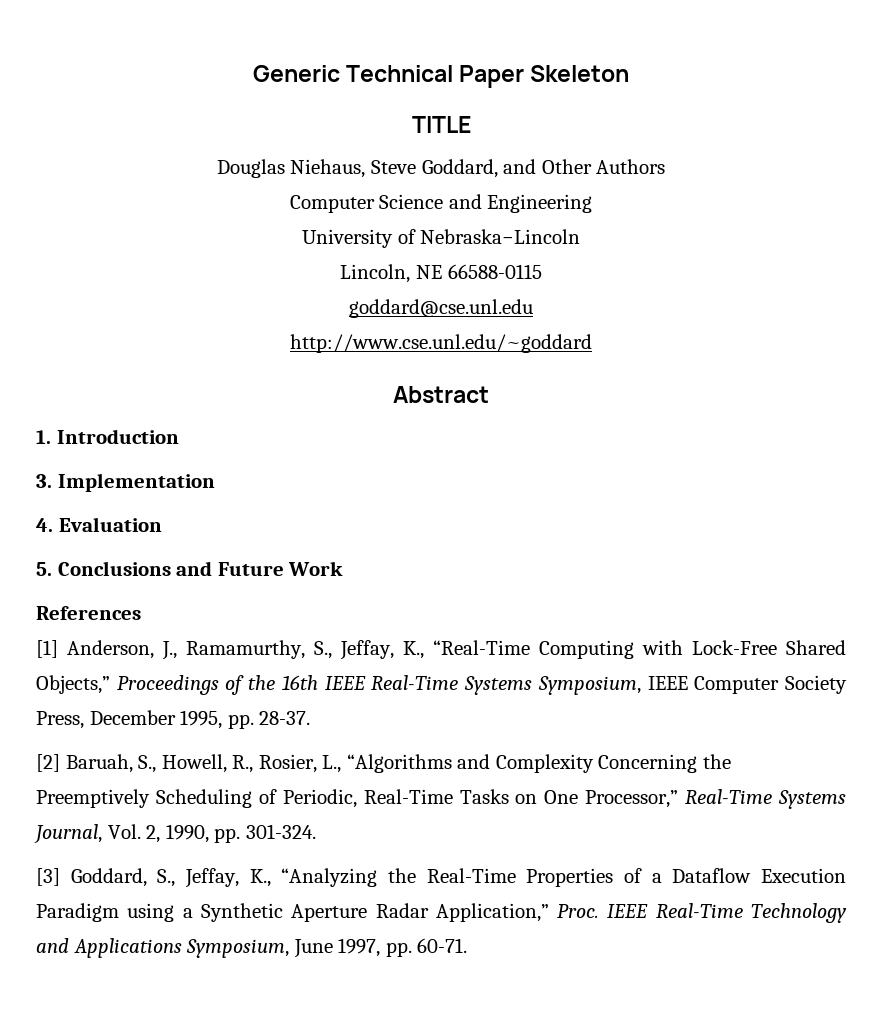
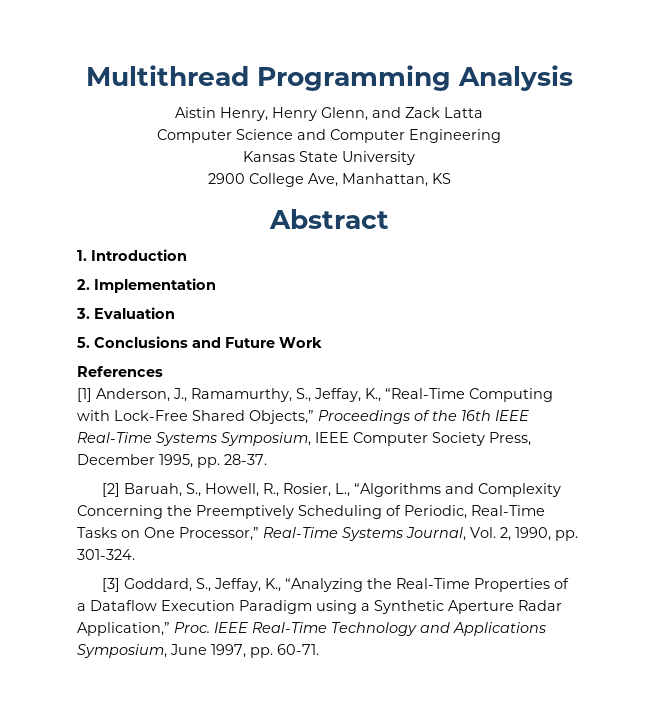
- Generic Technical Paper Skeleton
- TITLE
- Douglas Niehaus, Steve Goddard, and Other Authors
+ Multithread Programming Analysis
+ Aistin Henry, Henry Glenn, and Zack Latta
- Computer Science and Engineering
+ Computer Science and Computer Engineering
- University of Nebraska−Lincoln
- Lincoln, NE 66588-0115
- goddard@cse.unl.edu
- http://www.cse.unl.edu/~goddard
+ Kansas State University
+ 2900 College Ave, Manhattan, KS
- 3. Implementation
+ 2. Implementation
- 4. Evaluation
+ 3. Evaluation

